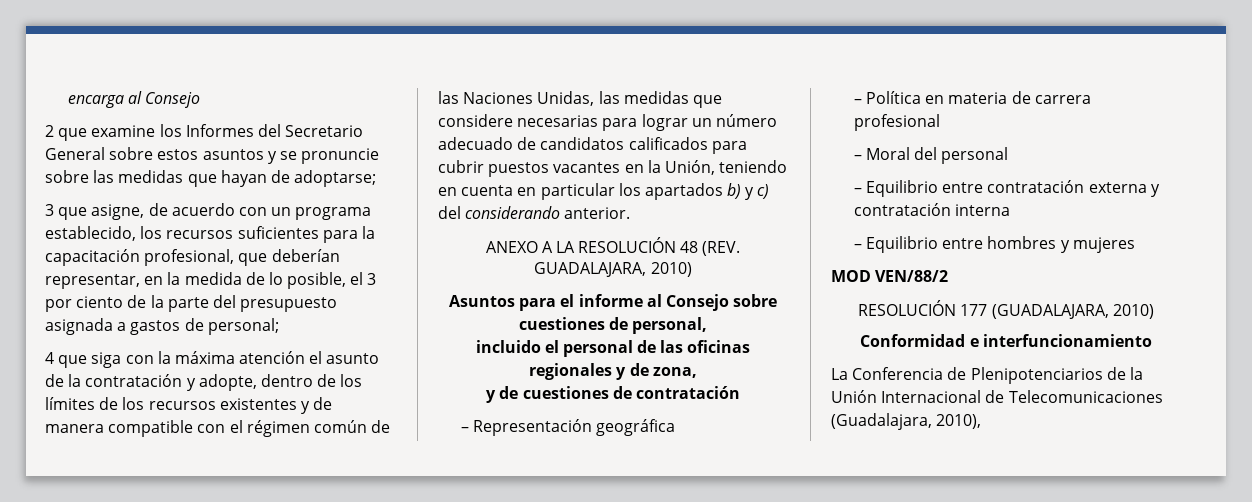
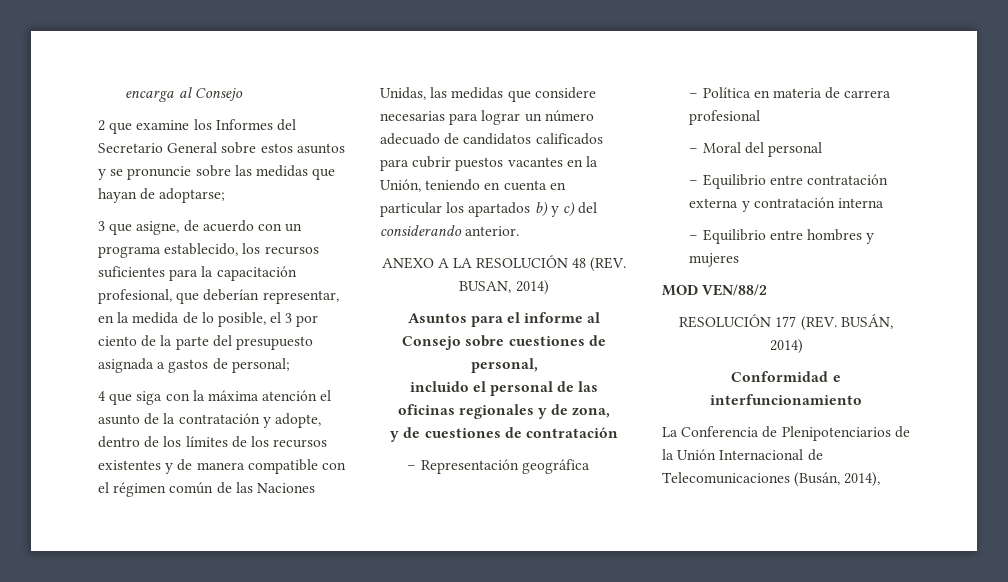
- ANEXO A LA RESOLUCIÓN 48 (REV. GUADALAJARA, 2010)
+ ANEXO A LA RESOLUCIÓN 48 (REV. BUSAN, 2014)
- RESOLUCIÓN 177 (GUADALAJARA, 2010)
+ RESOLUCIÓN 177 (REV. BUSÁN, 2014)
- La Conferencia de Plenipotenciarios de la Unión Internacional de Telecomunicaciones (Guadalajara, 2010),
+ La Conferencia de Plenipotenciarios de la Unión Internacional de Telecomunicaciones (Busán, 2014),

